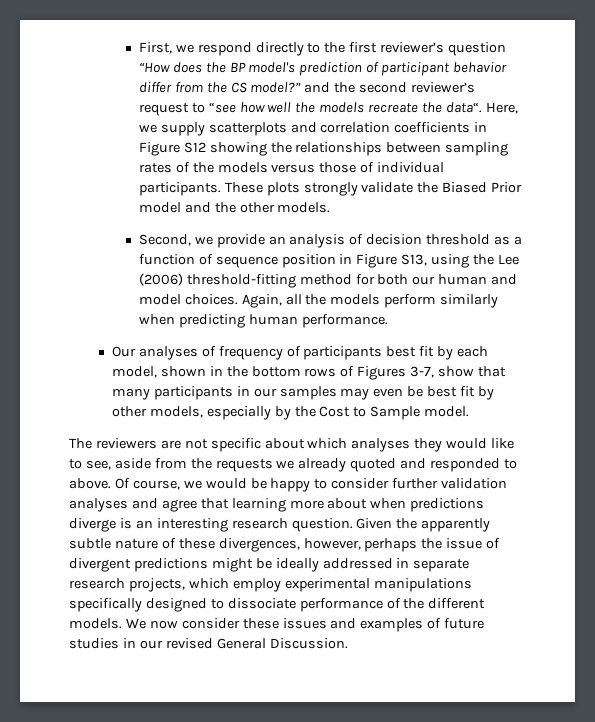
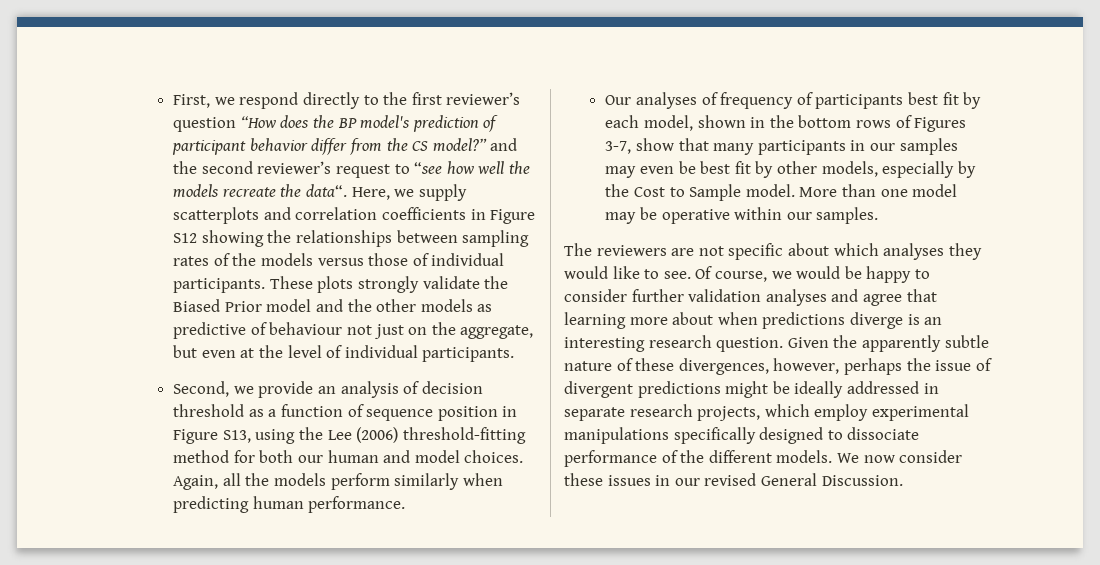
- These plots strongly validate the Biased Prior model and the other models.
+ These plots strongly validate the Biased Prior model and the other models as predictive of behaviour not just on the aggregate, but even at the level of individual participants.
+ More than one model may be operative within our samples.
- The reviewers are not specific about which analyses they would like to see, aside from the requests we already quoted and responded to above.
+ The reviewers are not specific about which analyses they would like to see.
- We now consider these issues and examples of future studies in our revised General Discussion.
+ We now consider these issues in our revised General Discussion.

